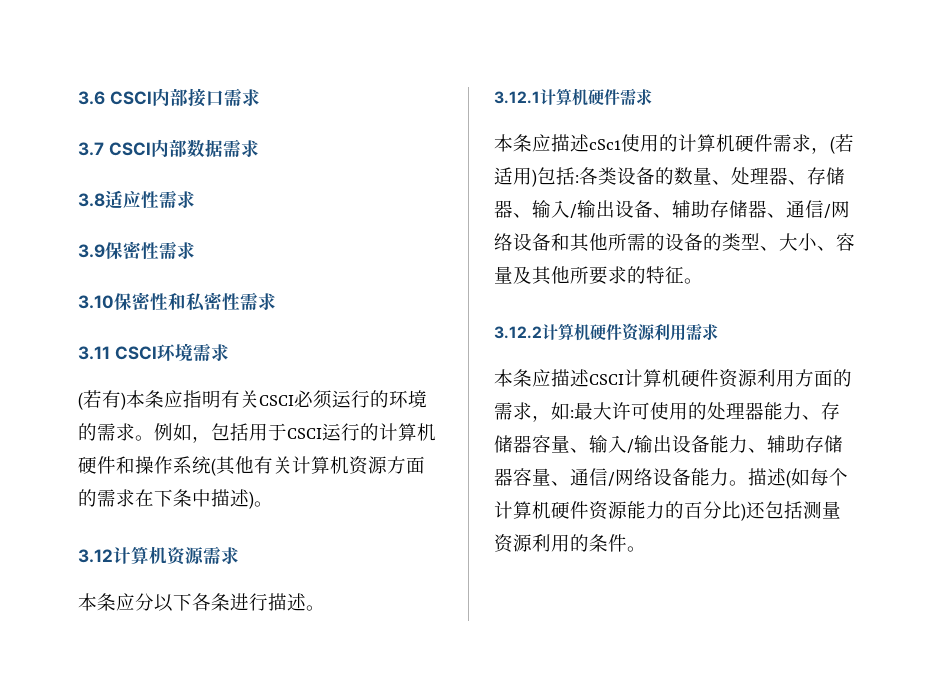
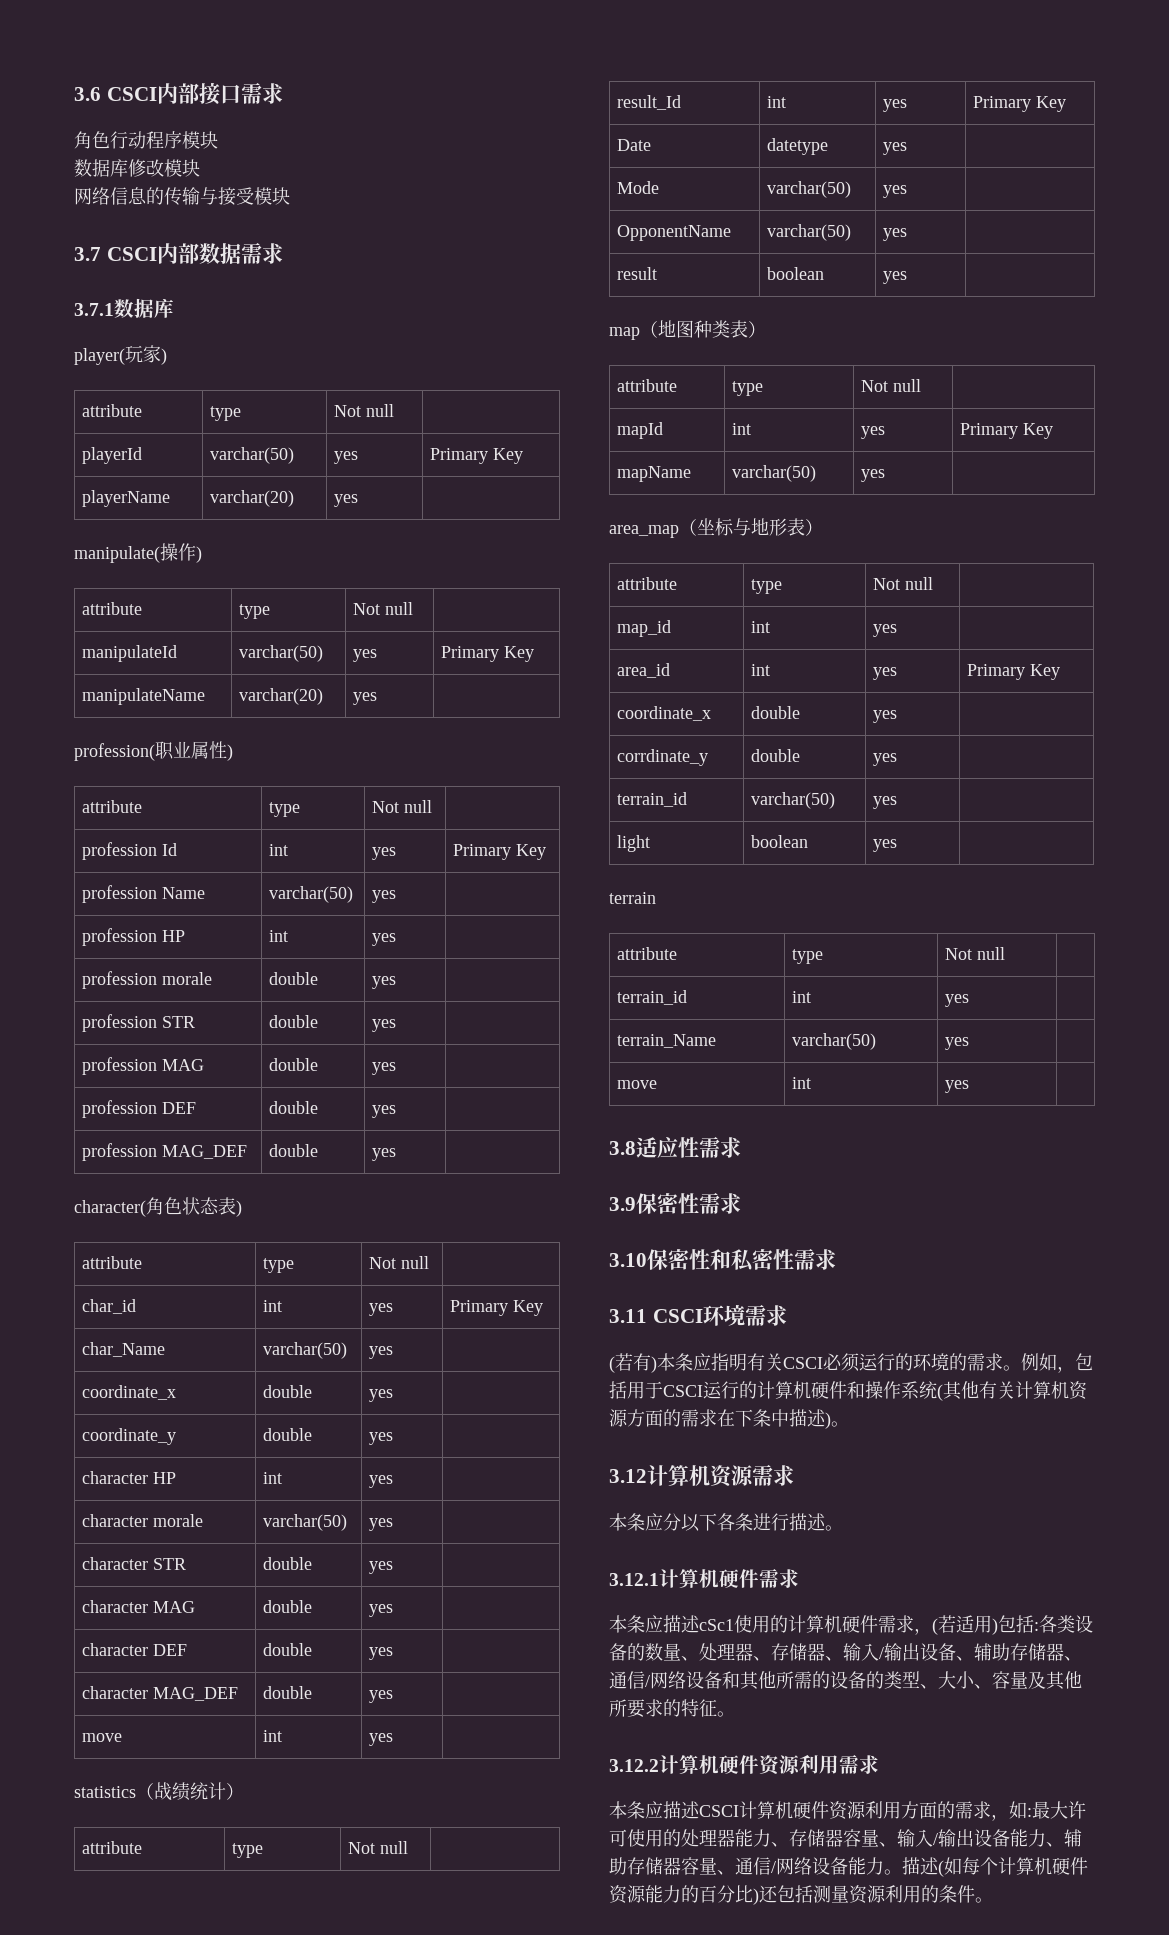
+ 角色行动程序模块
+ 数据库修改模块
+ 网络信息的传输与接受模块
+ 3.7.1数据库
+ player(玩家)
+ attribute | type | Not null |
+ playerId | varchar(50) | yes | Primary Key
+ playerName | varchar(20) | yes |
+ manipulate(操作)
+ attribute | type | Not null |
+ manipulateId | varchar(50) | yes | Primary Key
+ manipulateName | varchar(20) | yes |
+ profession(职业属性)
+ attribute | type | Not null |
+ profession Id | int | yes | Primary Key
+ profession Name | varchar(50) | yes |
+ profession HP | int | yes |
+ profession morale | double | yes |
+ profession STR | double | yes |
+ profession MAG | double | yes |
+ profession DEF | double | yes |
+ profession MAG_DEF | double | yes |
+ character(角色状态表)
+ attribute | type | Not null |
+ char_id | int | yes | Primary Key
+ char_Name | varchar(50) | yes |
+ coordinate_x | double | yes |
+ coordinate_y | double | yes |
+ character HP | int | yes |
+ character morale | varchar(50) | yes |
+ character STR | double | yes |
+ character MAG | double | yes |
+ character DEF | double | yes |
+ character MAG_DEF | double | yes |
+ move | int | yes |
+ statistics（战绩统计）
+ attribute | type | Not null |
+ result_Id | int | yes | Primary Key
+ Date | datetype | yes |
+ Mode | varchar(50) | yes |
+ OpponentName | varchar(50) | yes |
+ result | boolean | yes |
+ map（地图种类表）
+ attribute | type | Not null |
+ mapId | int | yes | Primary Key
+ mapName | varchar(50) | yes |
+ area_map（坐标与地形表）
+ attribute | type | Not null |
+ map_id | int | yes |
+ area_id | int | yes | Primary Key
+ coordinate_x | double | yes |
+ corrdinate_y | double | yes |
+ terrain_id | varchar(50) | yes |
+ light | boolean | yes |
+ terrain
+ attribute | type | Not null |
+ terrain_id | int | yes |
+ terrain_Name | varchar(50) | yes |
+ move | int | yes |

